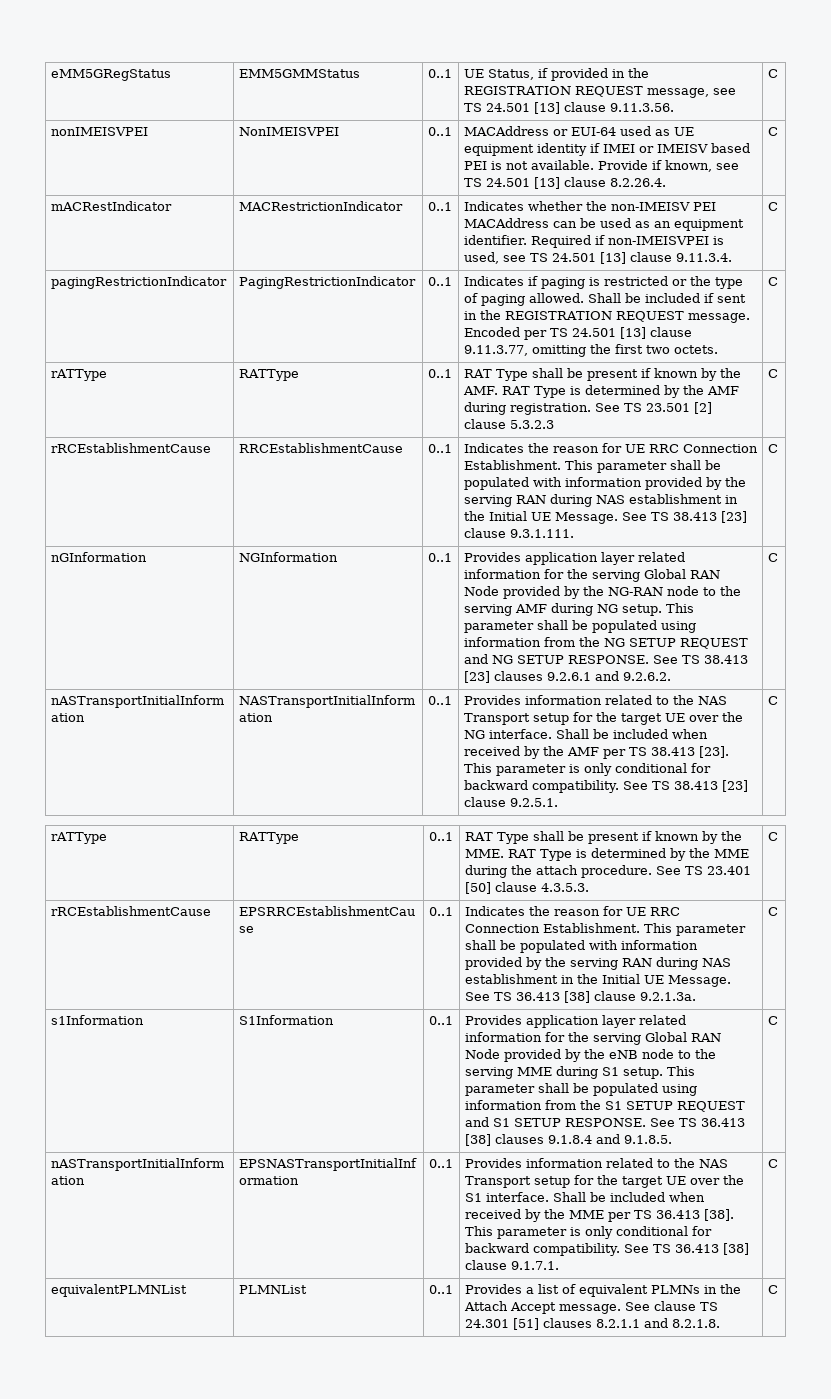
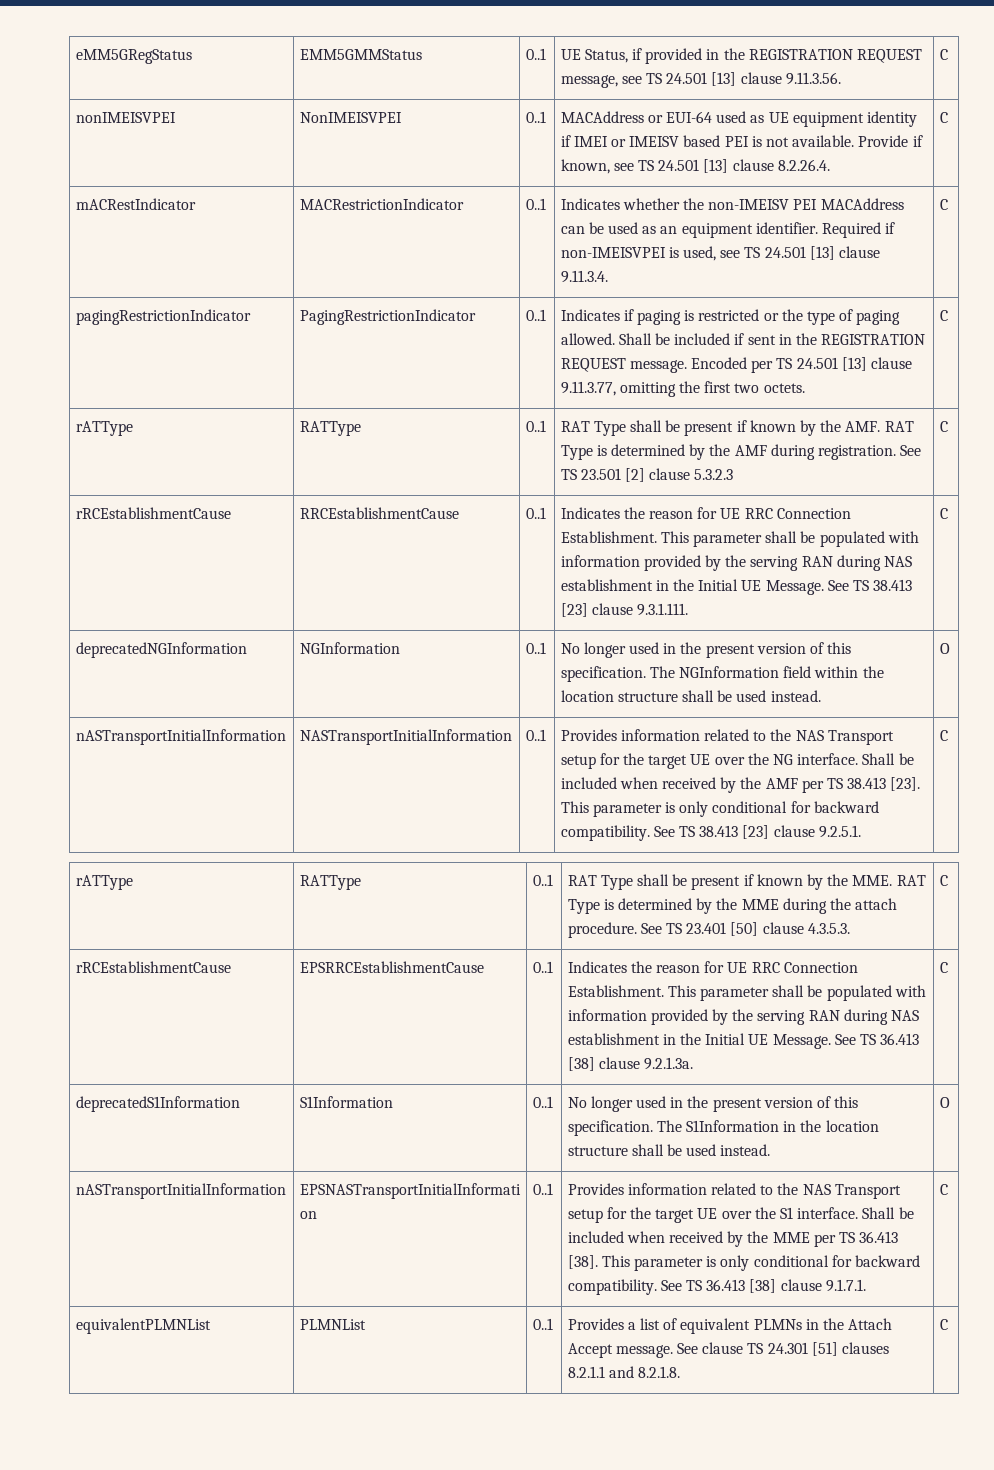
- nGInformation
+ deprecatedNGInformation
- Provides application layer related information for the serving Global RAN Node provided by the NG-RAN node to the serving AMF during NG setup. This parameter shall be populated using information from the NG SETUP REQUEST and NG SETUP RESPONSE. See TS 38.413 [23] clauses 9.2.6.1 and 9.2.6.2. | C
+ No longer used in the present version of this specification. The NGInformation field within the location structure shall be used instead. | O
- s1Information
+ deprecatedS1Information
- Provides application layer related information for the serving Global RAN Node provided by the eNB node to the serving MME during S1 setup. This parameter shall be populated using information from the S1 SETUP REQUEST and S1 SETUP RESPONSE. See TS 36.413 [38] clauses 9.1.8.4 and 9.1.8.5. | C
+ No longer used in the present version of this specification. The S1Information in the location structure shall be used instead. | O

